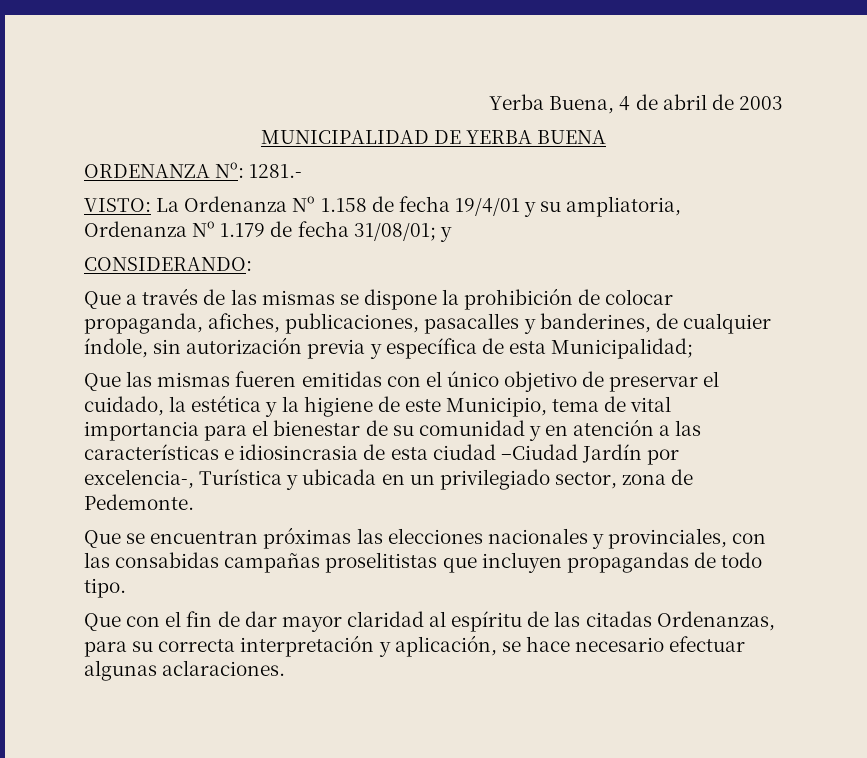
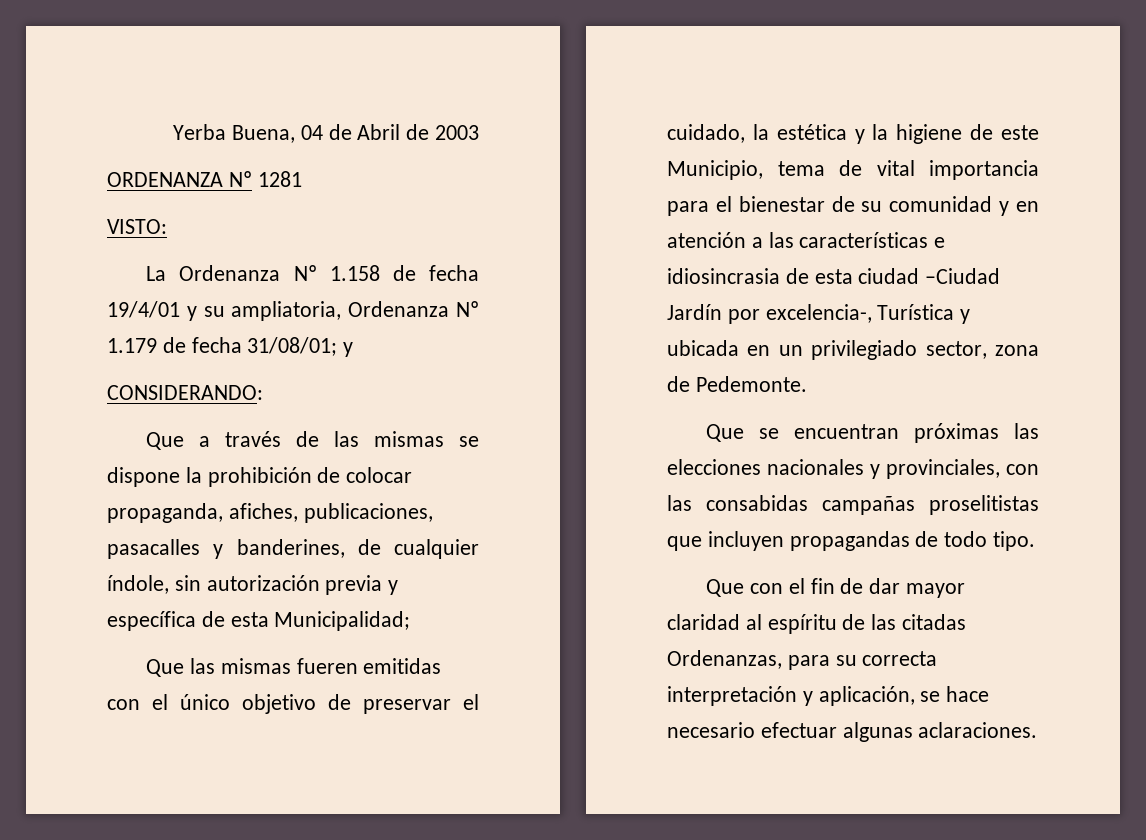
- Yerba Buena, 4 de abril de 2003
+ Yerba Buena, 04 de Abril de 2003
- MUNICIPALIDAD DE YERBA BUENA
- ORDENANZA Nº: 1281.-
+ ORDENANZA Nº 1281
- VISTO: La Ordenanza Nº 1.158 de fecha 19/4/01 y su ampliatoria, Ordenanza Nº 1.179 de fecha 31/08/01; y
+ VISTO:
+ La Ordenanza Nº 1.158 de fecha 19/4/01 y su ampliatoria, Ordenanza Nº 1.179 de fecha 31/08/01; y

